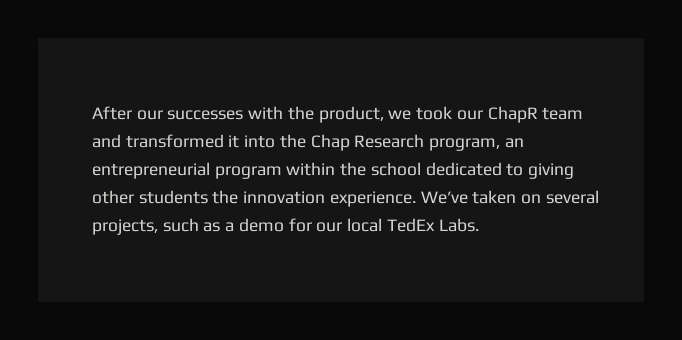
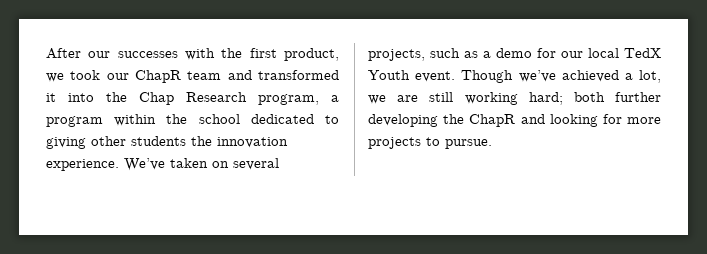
- After our successes with the product, we took our ChapR team and transformed it into the Chap Research program, an entrepreneurial program within the school dedicated to giving other students the innovation experience.
+ After our successes with the first product, we took our ChapR team and transformed it into the Chap Research program, a program within the school dedicated to giving other students the innovation experience.
- We’ve taken on several projects, such as a demo for our local TedEx Labs.
+ We’ve taken on several projects, such as a demo for our local TedX Youth event. Though we’ve achieved a lot, we are still working hard; both further developing the ChapR and looking for more projects to pursue.

